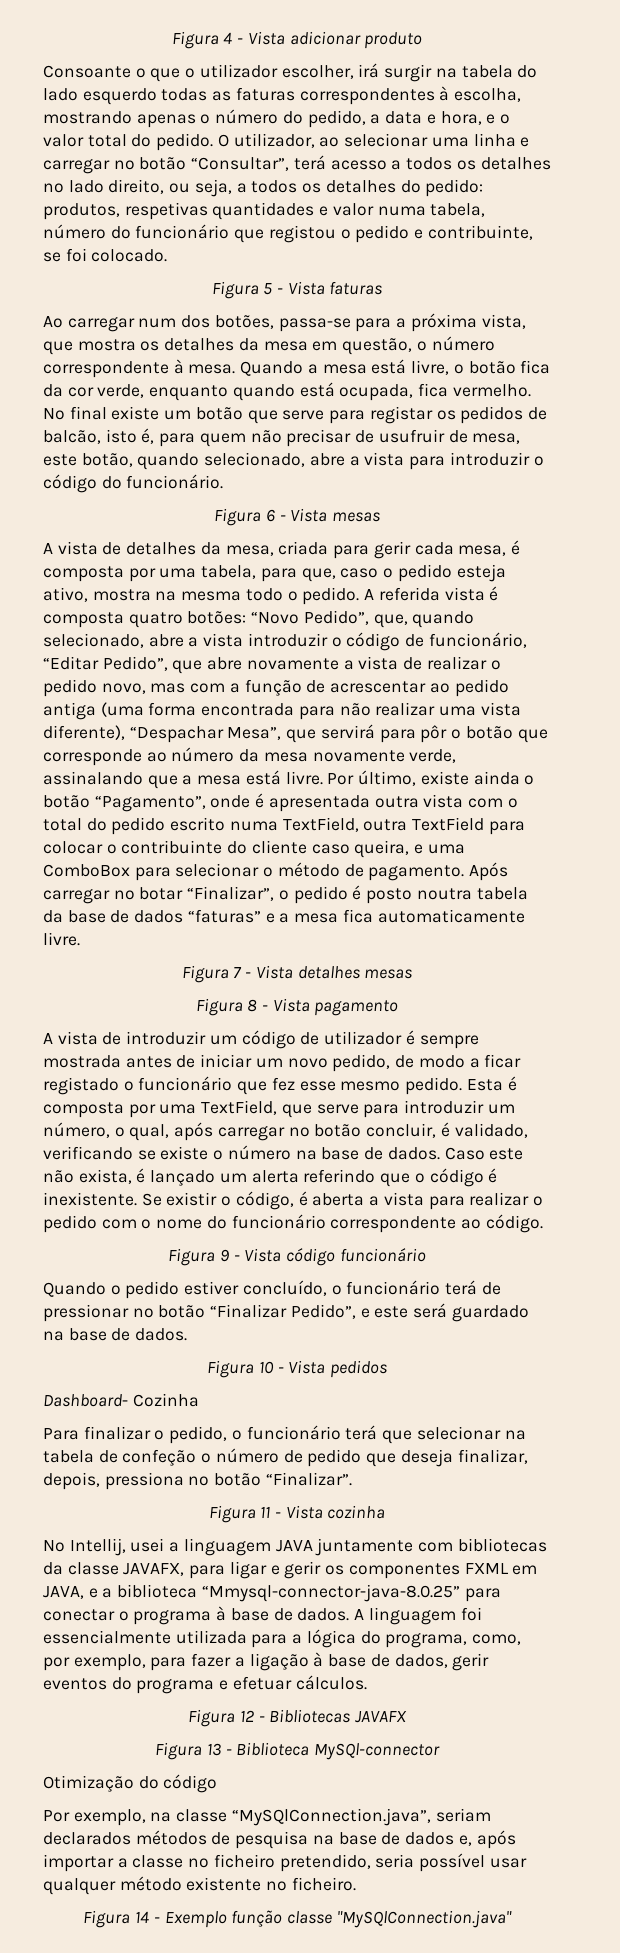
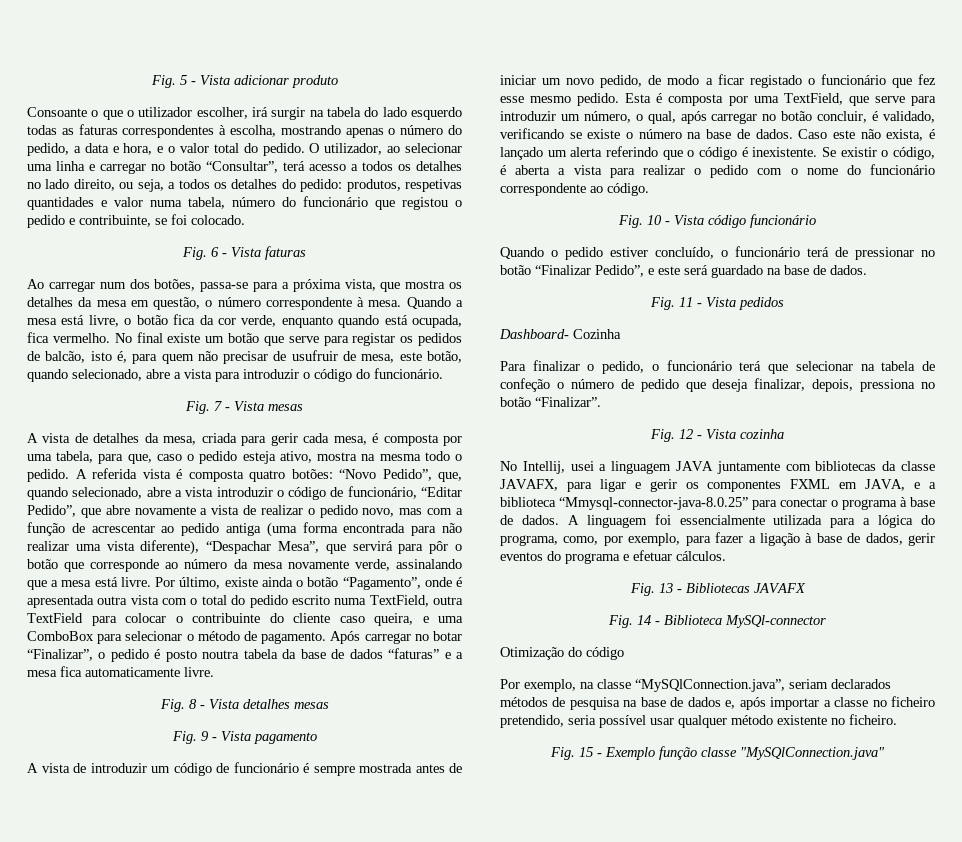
- Figura 4 - Vista adicionar produto
+ Fig. 5 - Vista adicionar produto
- Figura 5 - Vista faturas
+ Fig. 6 - Vista faturas
- Figura 6 - Vista mesas
+ Fig. 7 - Vista mesas
- Figura 7 - Vista detalhes mesas
+ Fig. 8 - Vista detalhes mesas
- Figura 8 - Vista pagamento
+ Fig. 9 - Vista pagamento
- A vista de introduzir um código de utilizador é sempre mostrada antes de iniciar um novo pedido, de modo a ficar registado o funcionário que fez esse mesmo pedido.
+ A vista de introduzir um código de funcionário é sempre mostrada antes de iniciar um novo pedido, de modo a ficar registado o funcionário que fez esse mesmo pedido.
- Figura 9 - Vista código funcionário
+ Fig. 10 - Vista código funcionário
- Figura 10 - Vista pedidos
+ Fig. 11 - Vista pedidos
- Figura 11 - Vista cozinha
+ Fig. 12 - Vista cozinha
- Figura 12 - Bibliotecas JAVAFX
+ Fig. 13 - Bibliotecas JAVAFX
- Figura 13 - Biblioteca MySQl-connector
+ Fig. 14 - Biblioteca MySQl-connector
- Figura 14 - Exemplo função classe "MySQlConnection.java"
+ Fig. 15 - Exemplo função classe "MySQlConnection.java"

